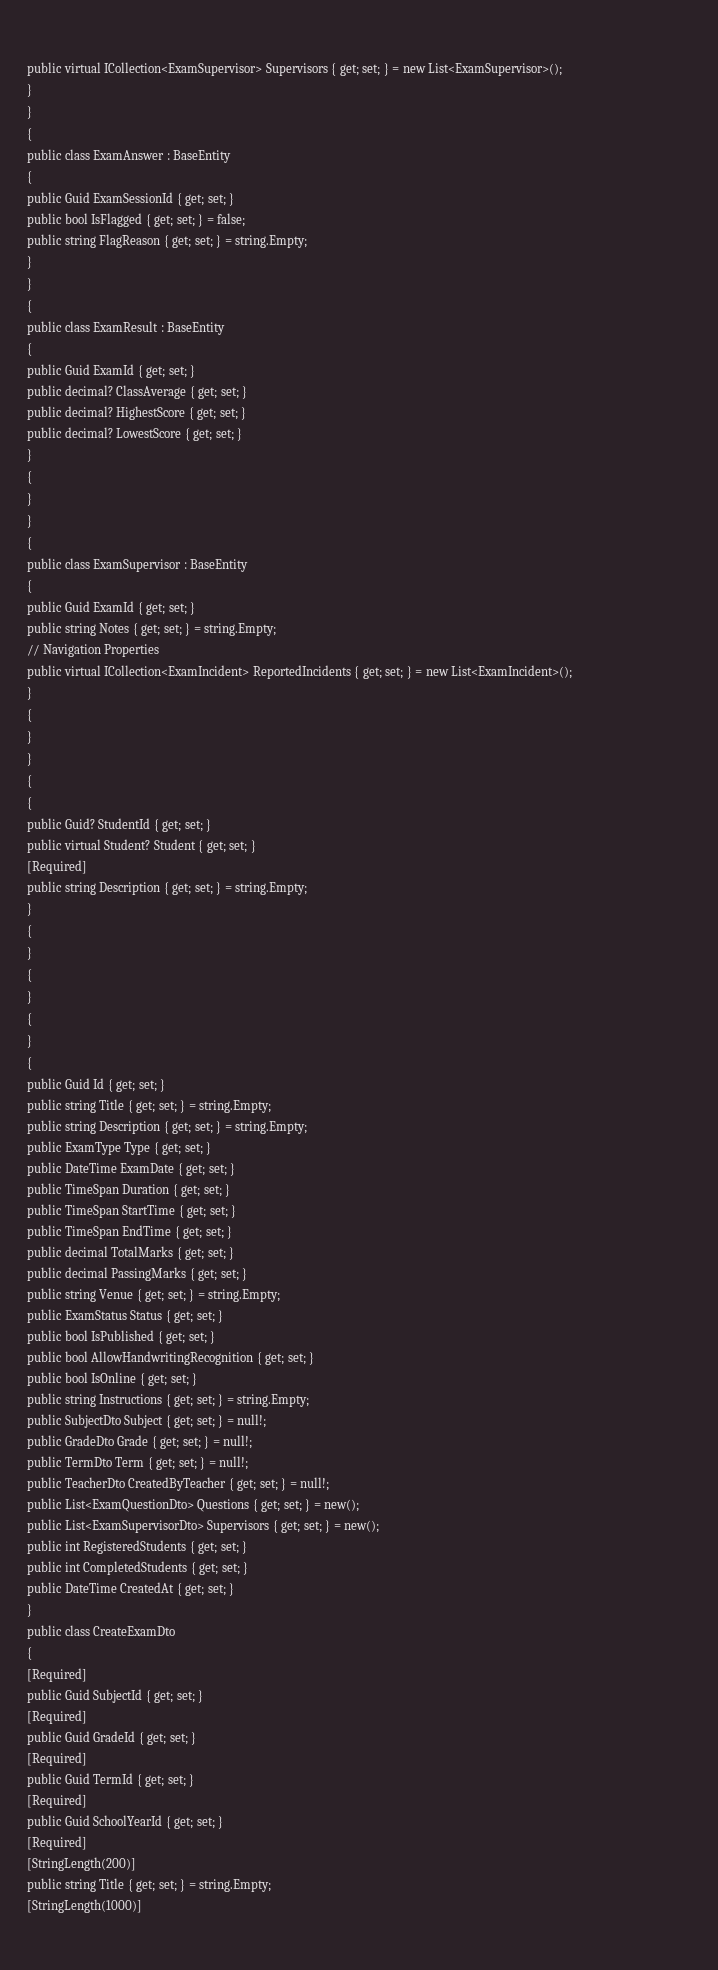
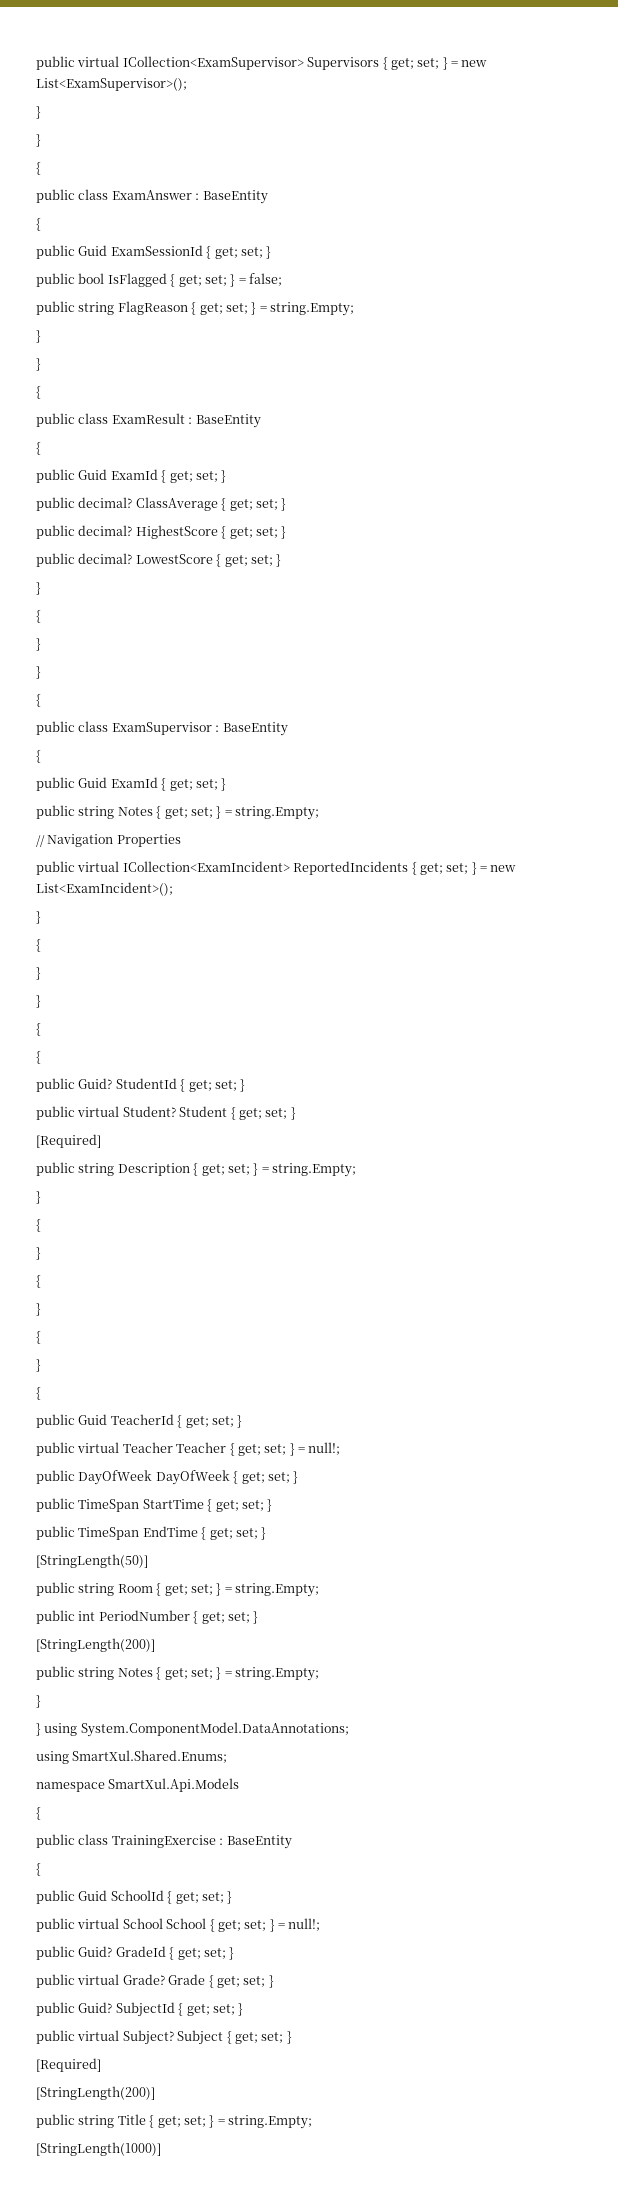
- public Guid Id { get; set; }
- public string Title { get; set; } = string.Empty;
- public string Description { get; set; } = string.Empty;
- public ExamType Type { get; set; }
- public DateTime ExamDate { get; set; }
- public TimeSpan Duration { get; set; }
+ public Guid TeacherId { get; set; }
+ public virtual Teacher Teacher { get; set; } = null!;
+ public DayOfWeek DayOfWeek { get; set; }
- public decimal TotalMarks { get; set; }
- public decimal PassingMarks { get; set; }
- public string Venue { get; set; } = string.Empty;
- public ExamStatus Status { get; set; }
- public bool IsPublished { get; set; }
- public bool AllowHandwritingRecognition { get; set; }
- public bool IsOnline { get; set; }
- public string Instructions { get; set; } = string.Empty;
- public SubjectDto Subject { get; set; } = null!;
- public GradeDto Grade { get; set; } = null!;
- public TermDto Term { get; set; } = null!;
- public TeacherDto CreatedByTeacher { get; set; } = null!;
- public List<ExamQuestionDto> Questions { get; set; } = new();
- public List<ExamSupervisorDto> Supervisors { get; set; } = new();
- public int RegisteredStudents { get; set; }
- public int CompletedStudents { get; set; }
- public DateTime CreatedAt { get; set; }
+ [StringLength(50)]
+ public string Room { get; set; } = string.Empty;
+ public int PeriodNumber { get; set; }
+ [StringLength(200)]
+ public string Notes { get; set; } = string.Empty;
  }
- public class CreateExamDto
+ } using System.ComponentModel.DataAnnotations;
+ using SmartXul.Shared.Enums;
+ namespace SmartXul.Api.Models
  {
- [Required]
- public Guid SubjectId { get; set; }
- [Required]
- public Guid GradeId { get; set; }
- [Required]
- public Guid TermId { get; set; }
- [Required]
- public Guid SchoolYearId { get; set; }
+ public class TrainingExercise : BaseEntity
+ {
+ public Guid SchoolId { get; set; }
+ public virtual School School { get; set; } = null!;
+ public Guid? GradeId { get; set; }
+ public virtual Grade? Grade { get; set; }
+ public Guid? SubjectId { get; set; }
+ public virtual Subject? Subject { get; set; }

